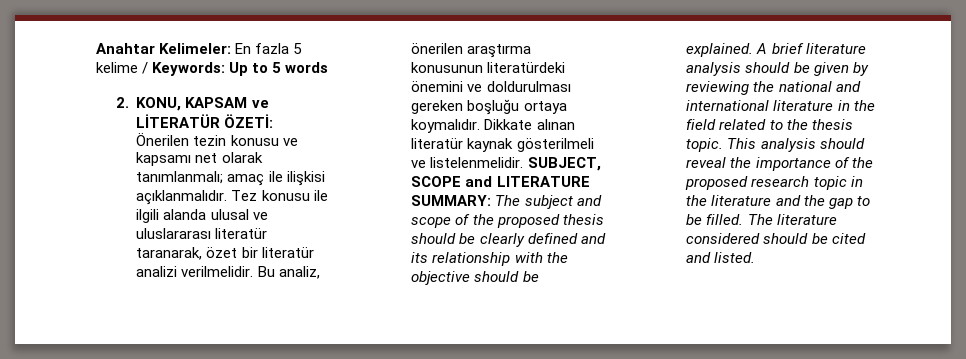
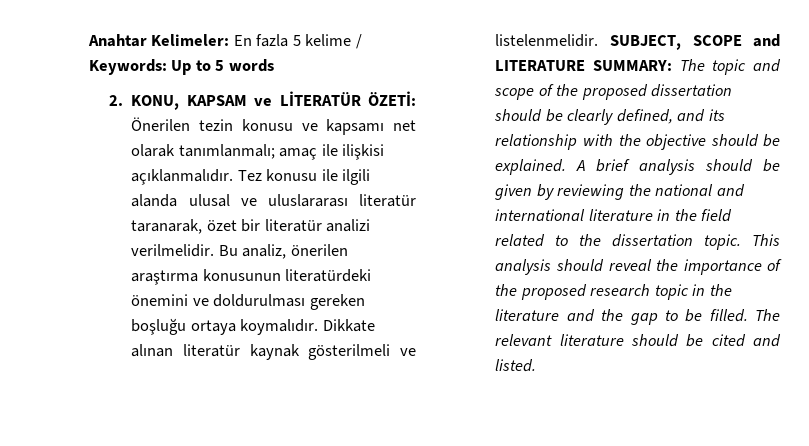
- SUBJECT, SCOPE and LITERATURE SUMMARY: The subject and scope of the proposed thesis should be clearly defined and its relationship with the objective should be explained.
+ SUBJECT, SCOPE and LITERATURE SUMMARY: The topic and scope of the proposed dissertation should be clearly defined, and its relationship with the objective should be explained.
- A brief literature analysis should be given by reviewing the national and international literature in the field related to the thesis topic.
+ A brief analysis should be given by reviewing the national and international literature in the field related to the dissertation topic.
- The literature considered should be cited and listed.
+ The relevant literature should be cited and listed.

